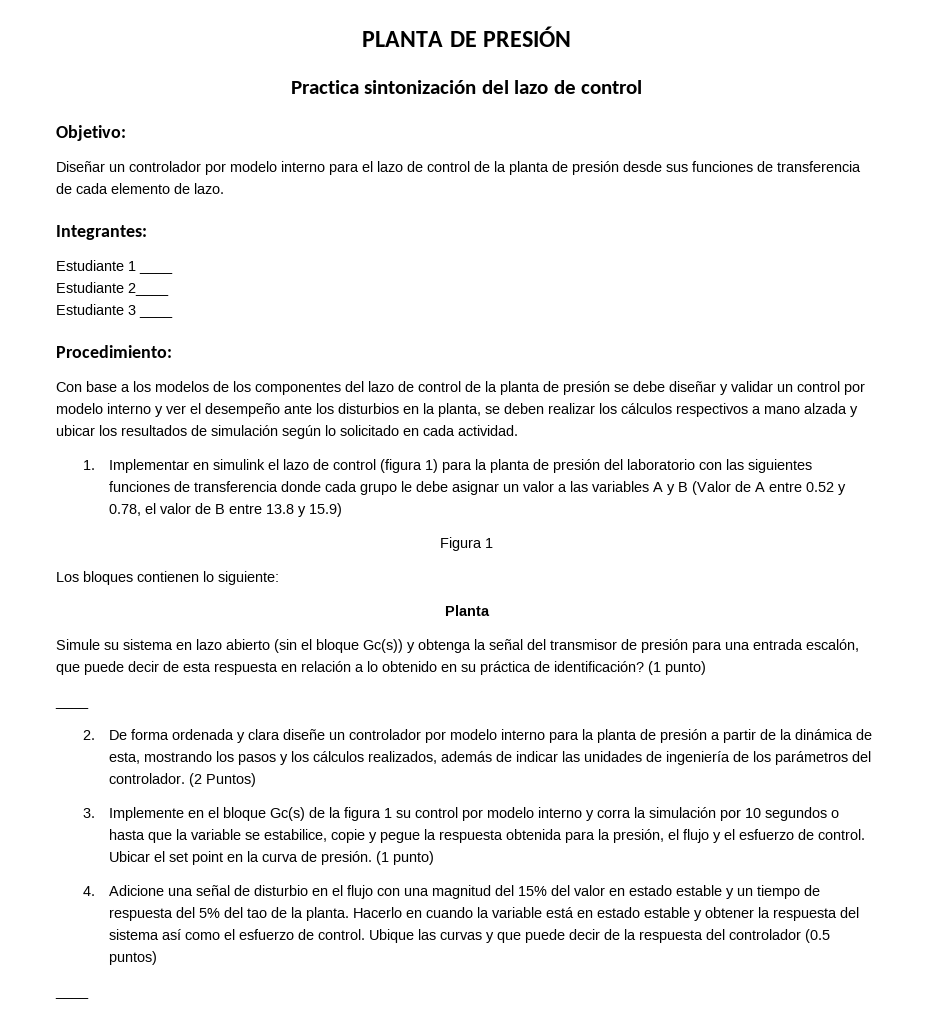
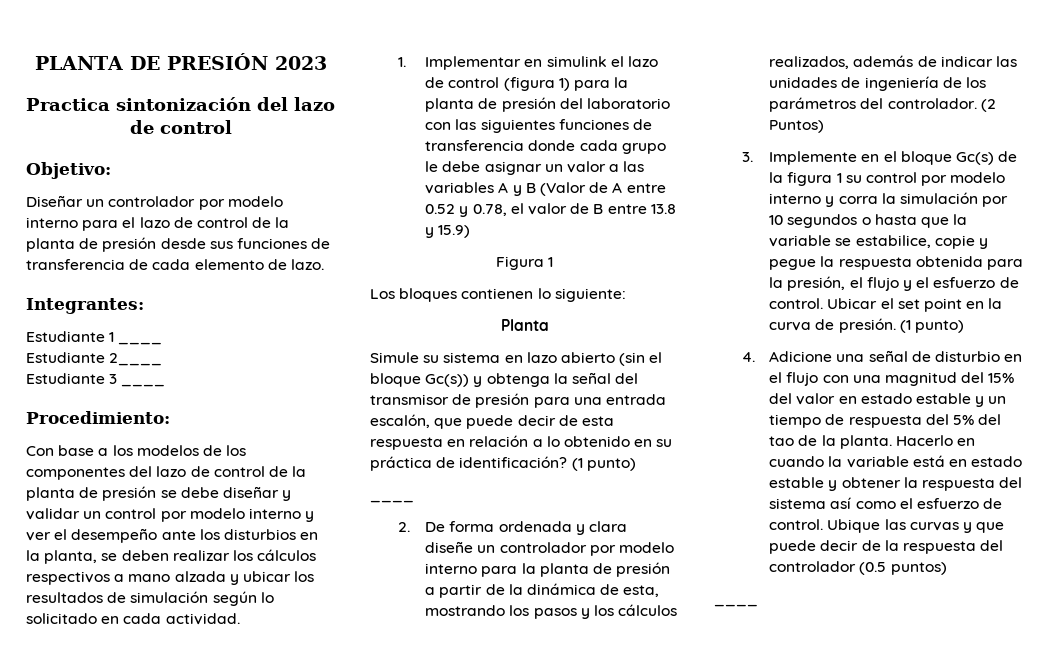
- PLANTA DE PRESIÓN
+ PLANTA DE PRESIÓN 2023

